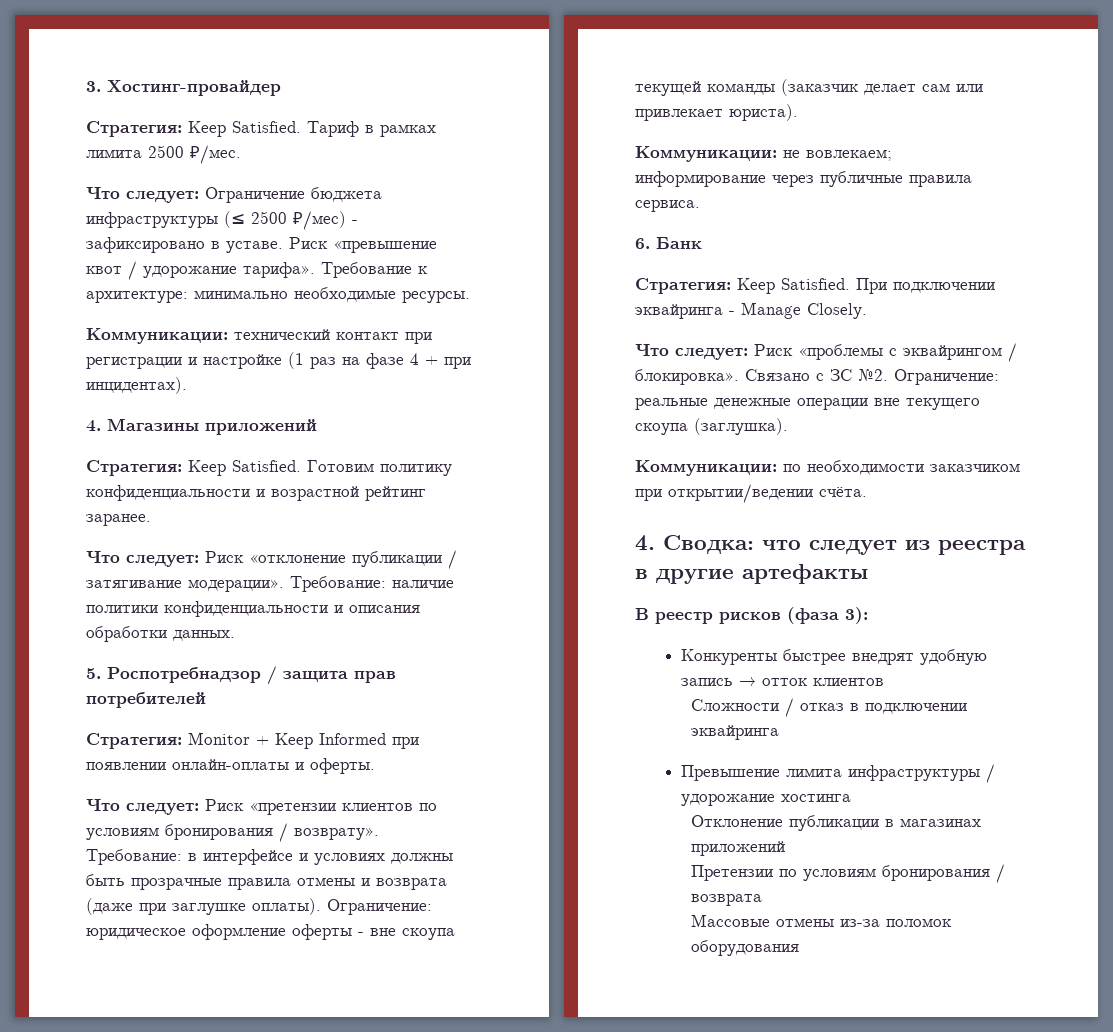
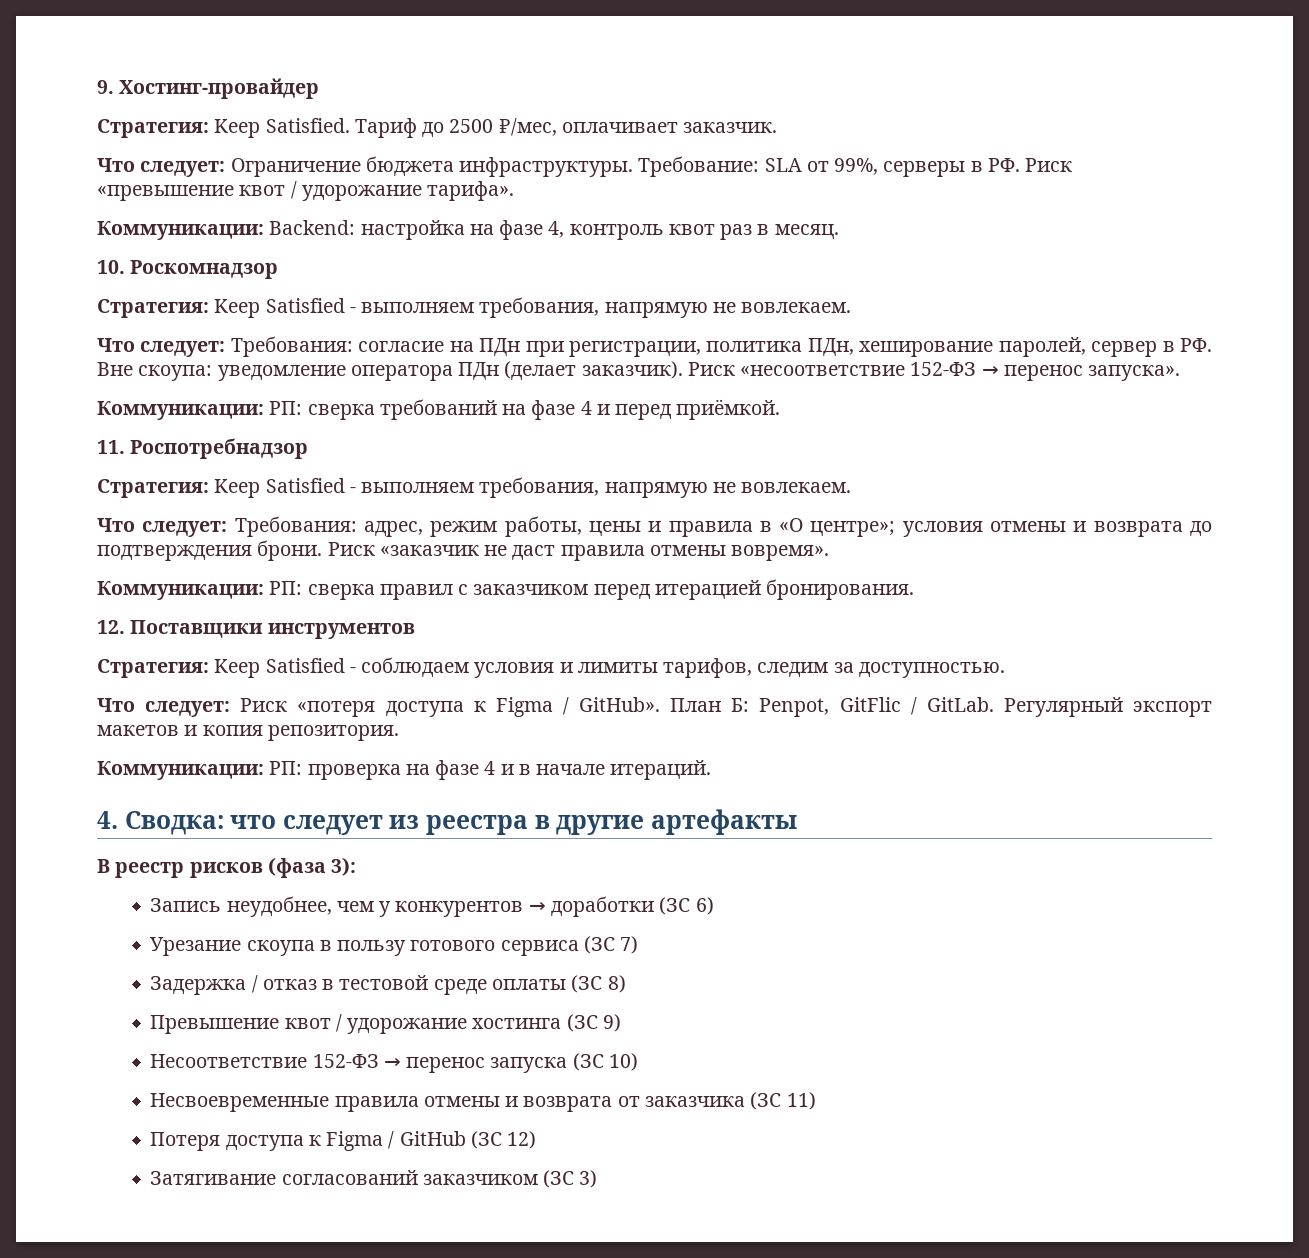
- 3. Хостинг-провайдер
+ 9. Хостинг-провайдер
- Тариф в рамках лимита 2500 ₽/мес.
+ Тариф до 2500 ₽/мес, оплачивает заказчик.
- Что следует: Ограничение бюджета инфраструктуры (≤ 2500 ₽/мес) - зафиксировано в уставе. Риск «превышение квот / удорожание тарифа». Требование к архитектуре: минимально необходимые ресурсы.
- Коммуникации: технический контакт при регистрации и настройке (1 раз на фазе 4 + при инцидентах).
- 4. Магазины приложений
- Стратегия: Keep Satisfied. Готовим политику конфиденциальности и возрастной рейтинг заранее.
- Что следует: Риск «отклонение публикации / затягивание модерации». Требование: наличие политики конфиденциальности и описания обработки данных.
- 5. Роспотребнадзор / защита прав потребителей
- Стратегия: Monitor + Keep Informed при появлении онлайн-оплаты и оферты.
- Что следует: Риск «претензии клиентов по условиям бронирования / возврату». Требование: в интерфейсе и условиях должны быть прозрачные правила отмены и возврата (даже при заглушке оплаты). Ограничение: юридическое оформление оферты - вне скоупа текущей команды (заказчик делает сам или привлекает юриста).
- Коммуникации: не вовлекаем; информирование через публичные правила сервиса.
- 6. Банк
- Стратегия: Keep Satisfied. При подключении эквайринга - Manage Closely.
- Что следует: Риск «проблемы с эквайрингом / блокировка». Связано с ЗС №2. Ограничение: реальные денежные операции вне текущего скоупа (заглушка).
- Коммуникации: по необходимости заказчиком при открытии/ведении счёта.
+ Что следует: Ограничение бюджета инфраструктуры. Требование: SLA от 99%, серверы в РФ. Риск «превышение квот / удорожание тарифа».
+ Коммуникации: Backend: настройка на фазе 4, контроль квот раз в месяц.
+ 10. Роскомнадзор
+ Стратегия: Keep Satisfied - выполняем требования, напрямую не вовлекаем.
+ Что следует: Требования: согласие на ПДн при регистрации, политика ПДн, хеширование паролей, сервер в РФ. Вне скоупа: уведомление оператора ПДн (делает заказчик). Риск «несоответствие 152-ФЗ → перенос запуска».
+ Коммуникации: РП: сверка требований на фазе 4 и перед приёмкой.
+ 11. Роспотребнадзор
+ Стратегия: Keep Satisfied - выполняем требования, напрямую не вовлекаем.
+ Что следует: Требования: адрес, режим работы, цены и правила в «О центре»; условия отмены и возврата до подтверждения брони. Риск «заказчик не даст правила отмены вовремя».
+ Коммуникации: РП: сверка правил с заказчиком перед итерацией бронирования.
+ 12. Поставщики инструментов
+ Стратегия: Keep Satisfied - соблюдаем условия и лимиты тарифов, следим за доступностью.
+ Что следует: Риск «потеря доступа к Figma / GitHub». План Б: Penpot, GitFlic / GitLab. Регулярный экспорт макетов и копия репозитория.
+ Коммуникации: РП: проверка на фазе 4 и в начале итераций.
- Конкуренты быстрее внедрят удобную запись → отток клиентов
- Сложности / отказ в подключении эквайринга
+ Запись неудобнее, чем у конкурентов → доработки (ЗС 6)
+ Урезание скоупа в пользу готового сервиса (ЗС 7)
+ Задержка / отказ в тестовой среде оплаты (ЗС 8)
- Превышение лимита инфраструктуры / удорожание хостинга
- Отклонение публикации в магазинах приложений
- Претензии по условиям бронирования / возврата
- Массовые отмены из-за поломок оборудования
+ Превышение квот / удорожание хостинга (ЗС 9)
+ Несоответствие 152-ФЗ → перенос запуска (ЗС 10)
+ Несвоевременные правила отмены и возврата от заказчика (ЗС 11)
+ Потеря доступа к Figma / GitHub (ЗС 12)
+ Затягивание согласований заказчиком (ЗС 3)

